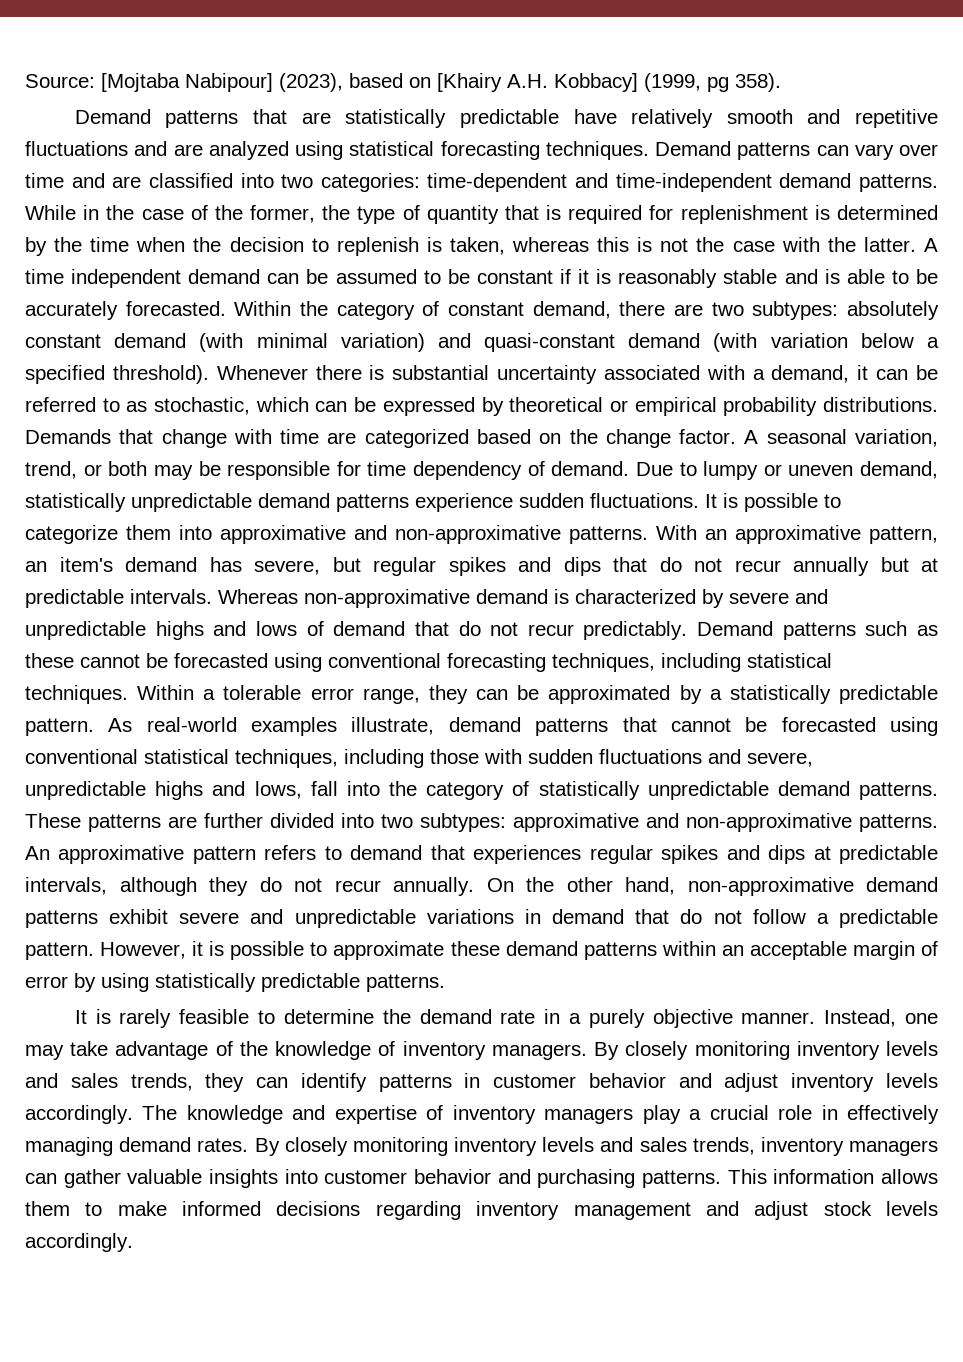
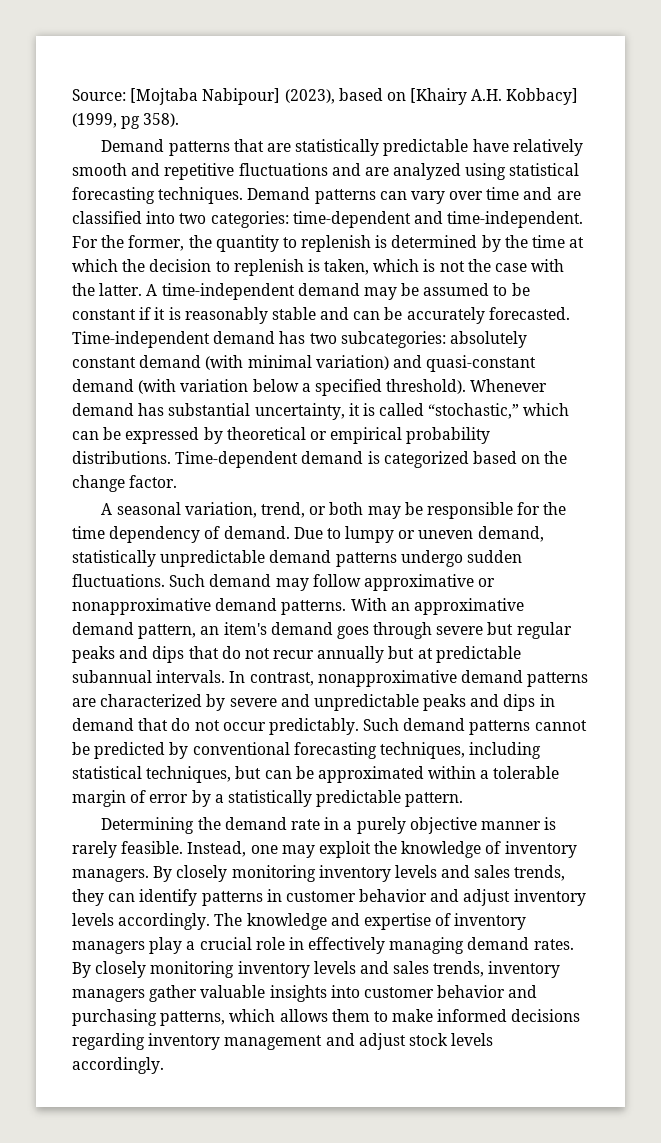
- Demand patterns can vary over time and are classified into two categories: time-dependent and time-independent demand patterns. While in the case of the former, the type of quantity that is required for replenishment is determined by the time when the decision to replenish is taken, whereas this is not the case with the latter.
+ Demand patterns can vary over time and are classified into two categories: time-dependent and time-independent. For the former, the quantity to replenish is determined by the time at which the decision to replenish is taken, which is not the case with the latter.
- A time independent demand can be assumed to be constant if it is reasonably stable and is able to be accurately forecasted. Within the category of constant demand, there are two subtypes: absolutely constant demand (with minimal variation) and quasi-constant demand (with variation below a specified threshold).
+ A time-independent demand may be assumed to be constant if it is reasonably stable and can be accurately forecasted. Time-independent demand has two subcategories: absolutely constant demand (with minimal variation) and quasi-constant demand (with variation below a specified threshold).
- Whenever there is substantial uncertainty associated with a demand, it can be referred to as stochastic, which can be expressed by theoretical or empirical probability distributions.
+ Whenever demand has substantial uncertainty, it is called “stochastic,” which can be expressed by theoretical or empirical probability distributions.
- Demands that change with time are categorized based on the change factor. A seasonal variation, trend, or both may be responsible for time dependency of demand.
+ Time-dependent demand is categorized based on the change factor.
+ A seasonal variation, trend, or both may be responsible for the time dependency of demand.
- Due to lumpy or uneven demand, statistically unpredictable demand patterns experience sudden fluctuations.
+ Due to lumpy or uneven demand, statistically unpredictable demand patterns undergo sudden fluctuations.
- It is possible to categorize them into approximative and non-approximative patterns.
+ Such demand may follow approximative or nonapproximative demand patterns.
- With an approximative pattern, an item's demand has severe, but regular spikes and dips that do not recur annually but at predictable intervals. Whereas non-approximative demand is characterized by severe and unpredictable highs and lows of demand that do not recur predictably. Demand patterns such as these cannot be forecasted using conventional forecasting techniques, including statistical techniques. Within a tolerable error range, they can be approximated by a statistically predictable pattern. As real-world examples illustrate, demand patterns that cannot be forecasted using conventional statistical techniques, including those with sudden fluctuations and severe, unpredictable highs and lows, fall into the category of statistically unpredictable demand patterns. These patterns are further divided into two subtypes: approximative and non-approximative patterns. An approximative pattern refers to demand that experiences regular spikes and dips at predictable intervals, although they do not recur annually. On the other hand, non-approximative demand patterns exhibit severe and unpredictable variations in demand that do not follow a predictable pattern. However, it is possible to approximate these demand patterns within an acceptable margin of error by using statistically predictable patterns.
- It is rarely feasible to determine the demand rate in a purely objective manner. Instead, one may take advantage of the knowledge of inventory managers.
+ With an approximative demand pattern, an item's demand goes through severe but regular peaks and dips that do not recur annually but at predictable subannual intervals. In contrast, nonapproximative demand patterns are characterized by severe and unpredictable peaks and dips in demand that do not occur predictably. Such demand patterns cannot be predicted by conventional forecasting techniques, including statistical techniques, but can be approximated within a tolerable margin of error by a statistically predictable pattern.
+ Determining the demand rate in a purely objective manner is rarely feasible. Instead, one may exploit the knowledge of inventory managers.
- By closely monitoring inventory levels and sales trends, inventory managers can gather valuable insights into customer behavior and purchasing patterns. This information allows them to make informed decisions regarding inventory management and adjust stock levels accordingly.
+ By closely monitoring inventory levels and sales trends, inventory managers gather valuable insights into customer behavior and purchasing patterns, which allows them to make informed decisions regarding inventory management and adjust stock levels accordingly.

